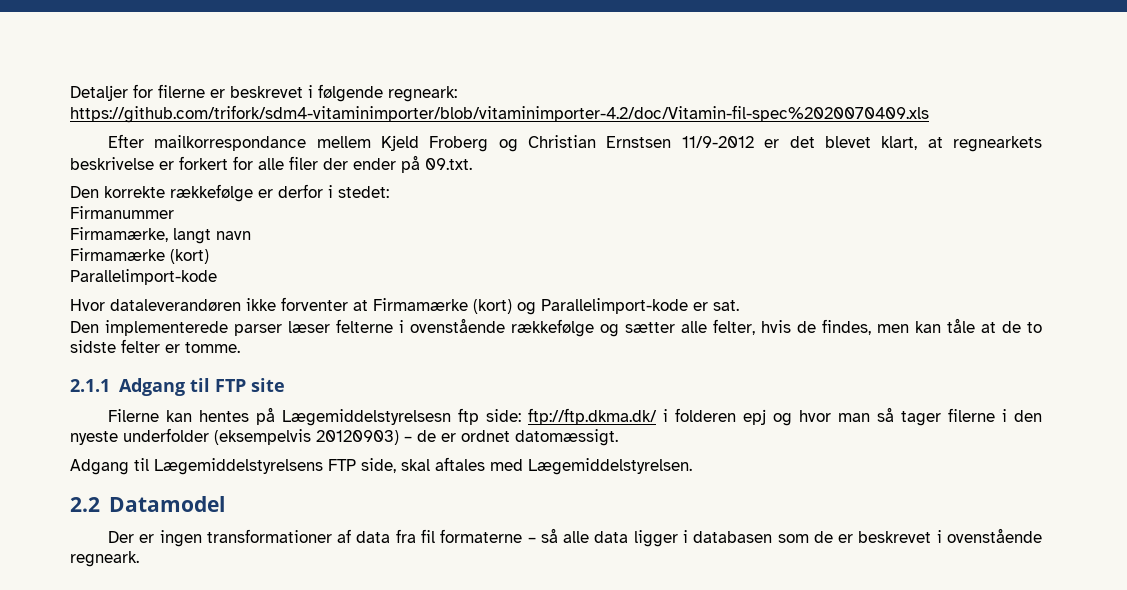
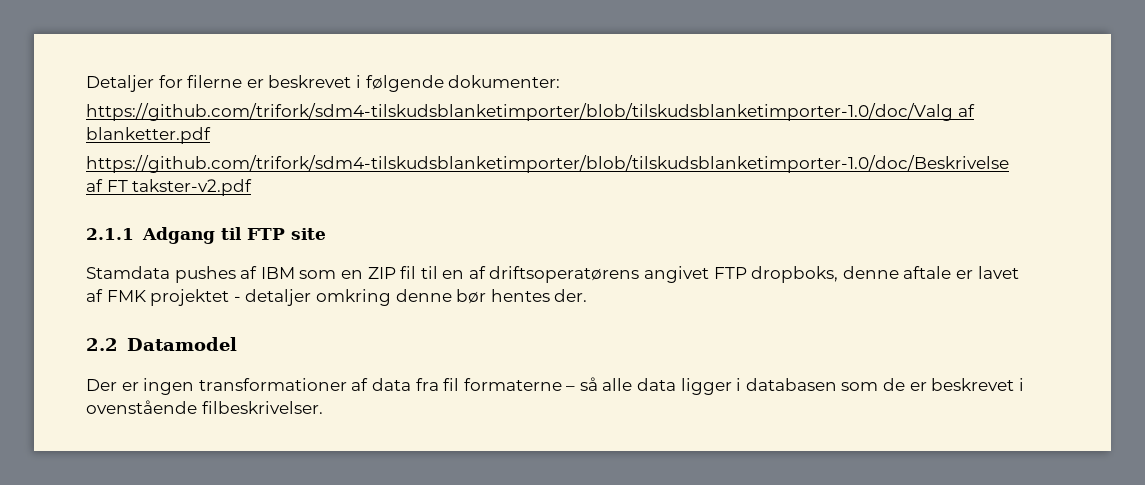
- Detaljer for filerne er beskrevet i følgende regneark: https://github.com/trifork/sdm4-vitaminimporter/blob/vitaminimporter-4.2/doc/Vitamin-fil-spec%2020070409.xls
- Efter mailkorrespondance mellem Kjeld Froberg og Christian Ernstsen 11/9-2012 er det blevet klart, at regnearkets beskrivelse er forkert for alle filer der ender på 09.txt.
- Den korrekte rækkefølge er derfor i stedet:
- Firmanummer
- Firmamærke, langt navn
- Firmamærke (kort)
- Parallelimport-kode
- Hvor dataleverandøren ikke forventer at Firmamærke (kort) og Parallelimport-kode er sat.
- Den implementerede parser læser felterne i ovenstående rækkefølge og sætter alle felter, hvis de findes, men kan tåle at de to sidste felter er tomme.
+ Detaljer for filerne er beskrevet i følgende dokumenter:
+ https://github.com/trifork/sdm4-tilskudsblanketimporter/blob/tilskudsblanketimporter-1.0/doc/Valg af blanketter.pdf
+ https://github.com/trifork/sdm4-tilskudsblanketimporter/blob/tilskudsblanketimporter-1.0/doc/Beskrivelse af FT takster-v2.pdf
- Filerne kan hentes på Lægemiddelstyrelsesn ftp side: ftp://ftp.dkma.dk/ i folderen epj og hvor man så tager filerne i den nyeste underfolder (eksempelvis 20120903) – de er ordnet datomæssigt.
- Adgang til Lægemiddelstyrelsens FTP side, skal aftales med Lægemiddelstyrelsen.
+ Stamdata pushes af IBM som en ZIP fil til en af driftsoperatørens angivet FTP dropboks, denne aftale er lavet af FMK projektet - detaljer omkring denne bør hentes der.
- Der er ingen transformationer af data fra fil formaterne – så alle data ligger i databasen som de er beskrevet i ovenstående regneark.
+ Der er ingen transformationer af data fra fil formaterne – så alle data ligger i databasen som de er beskrevet i ovenstående filbeskrivelser.

